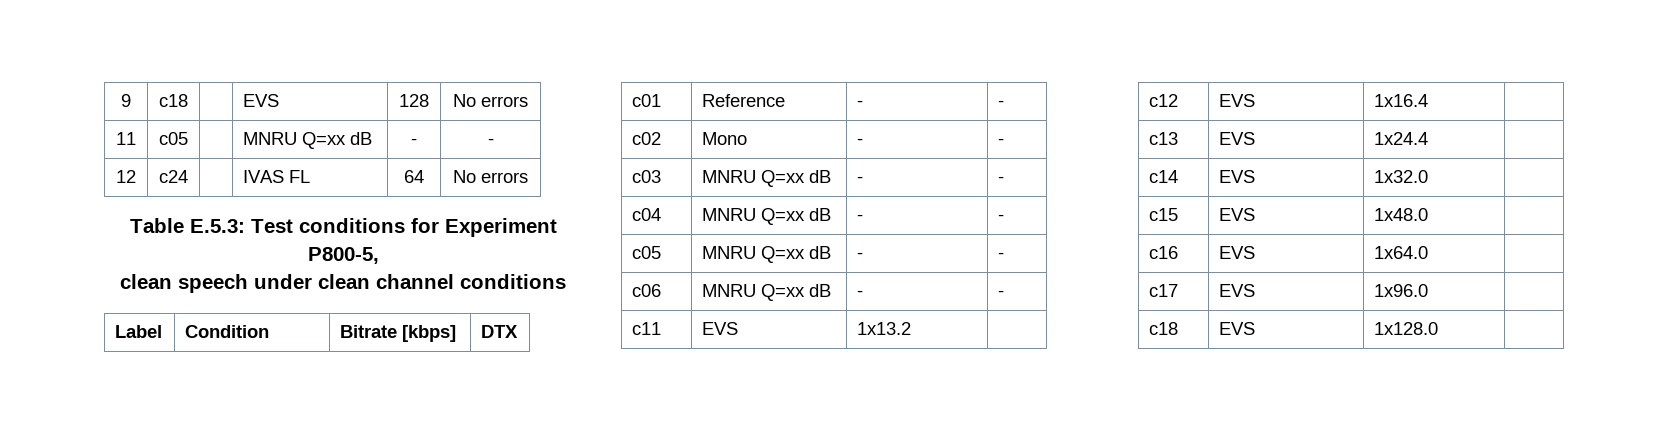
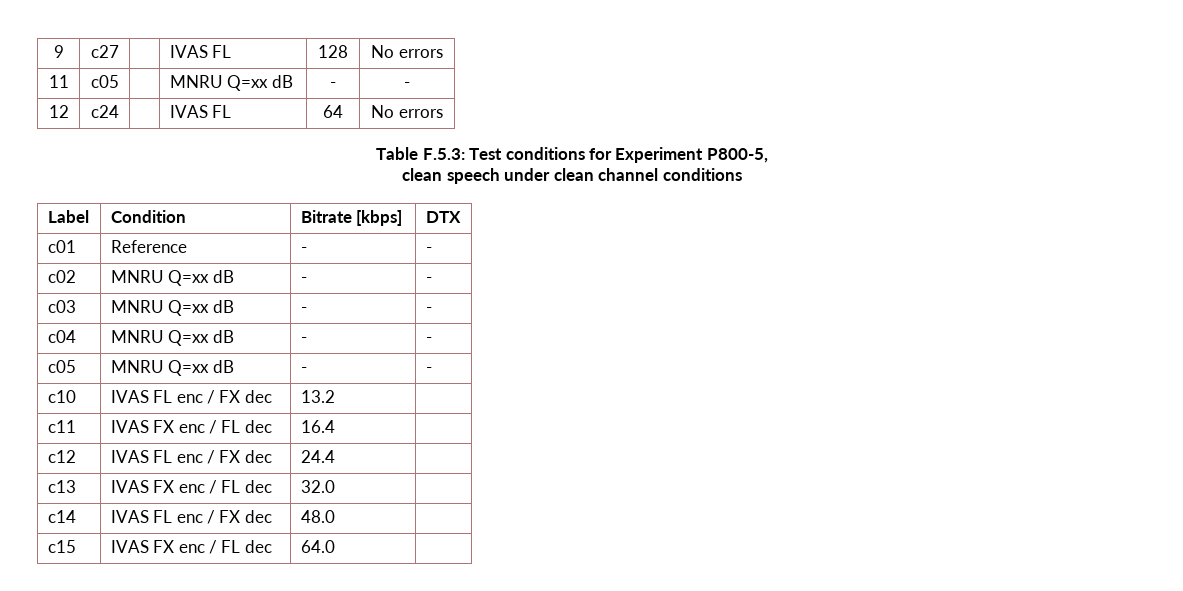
- 9 | c18 | | EVS | 128 | No errors
+ 9 | c27 | | IVAS FL | 128 | No errors
- Table E.5.3: Test conditions for Experiment P800-5,
+ Table F.5.3: Test conditions for Experiment P800-5,
- c02 | Mono | - | -
+ c02 | MNRU Q=xx dB | - | -
- c06 | MNRU Q=xx dB | - | -
- c11 | EVS | 1x13.2 |
- c12 | EVS | 1x16.4 |
- c13 | EVS | 1x24.4 |
- c14 | EVS | 1x32.0 |
- c15 | EVS | 1x48.0 |
- c16 | EVS | 1x64.0 |
- c17 | EVS | 1x96.0 |
- c18 | EVS | 1x128.0 |
+ c10 | IVAS FL enc / FX dec | 13.2 |
+ c11 | IVAS FX enc / FL dec | 16.4 |
+ c12 | IVAS FL enc / FX dec | 24.4 |
+ c13 | IVAS FX enc / FL dec | 32.0 |
+ c14 | IVAS FL enc / FX dec | 48.0 |
+ c15 | IVAS FX enc / FL dec | 64.0 |

